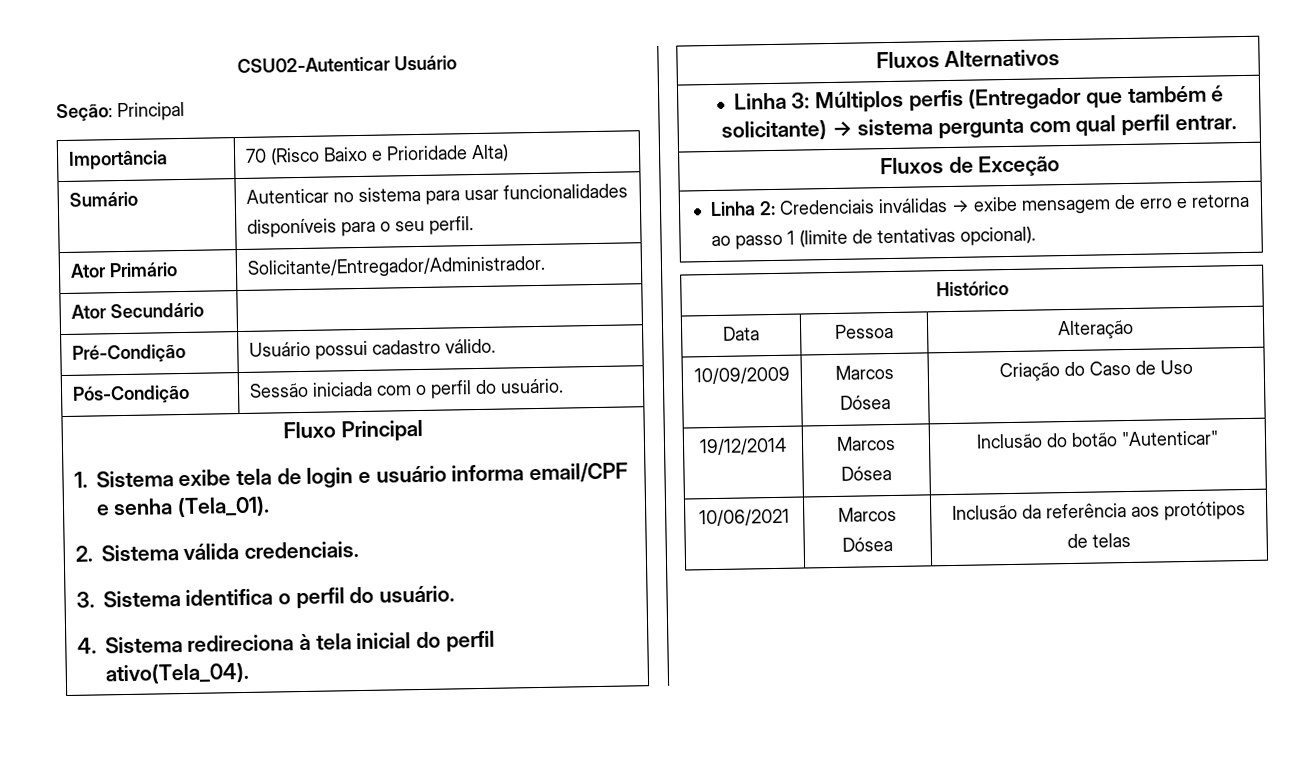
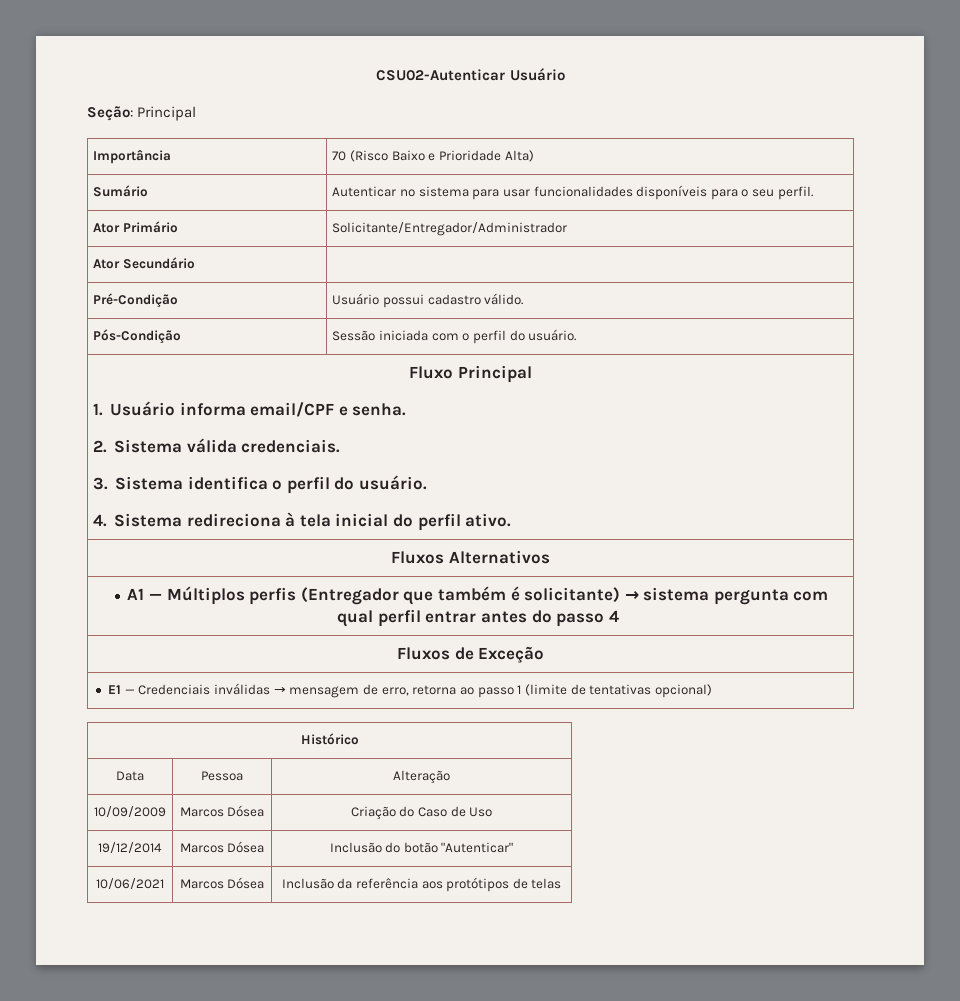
- Ator Primário | Solicitante/Entregador/Administrador.
+ Ator Primário | Solicitante/Entregador/Administrador
  Fluxo Principal
- 1. Sistema exibe tela de login e usuário informa email/CPF e senha (Tela_01).
+ 1. Usuário informa email/CPF e senha.
  2. Sistema válida credenciais.
  3. Sistema identifica o perfil do usuário.
- 4. Sistema redireciona à tela inicial do perfil ativo(Tela_04).
+ 4. Sistema redireciona à tela inicial do perfil ativo.
- Linha 3: Múltiplos perfis (Entregador que também é solicitante) → sistema pergunta com qual perfil entrar.
+ A1 — Múltiplos perfis (Entregador que também é solicitante) → sistema pergunta com qual perfil entrar antes do passo 4
- Linha 2: Credenciais inválidas → exibe mensagem de erro e retorna ao passo 1 (limite de tentativas opcional).
+ E1 — Credenciais inválidas → mensagem de erro, retorna ao passo 1 (limite de tentativas opcional)

